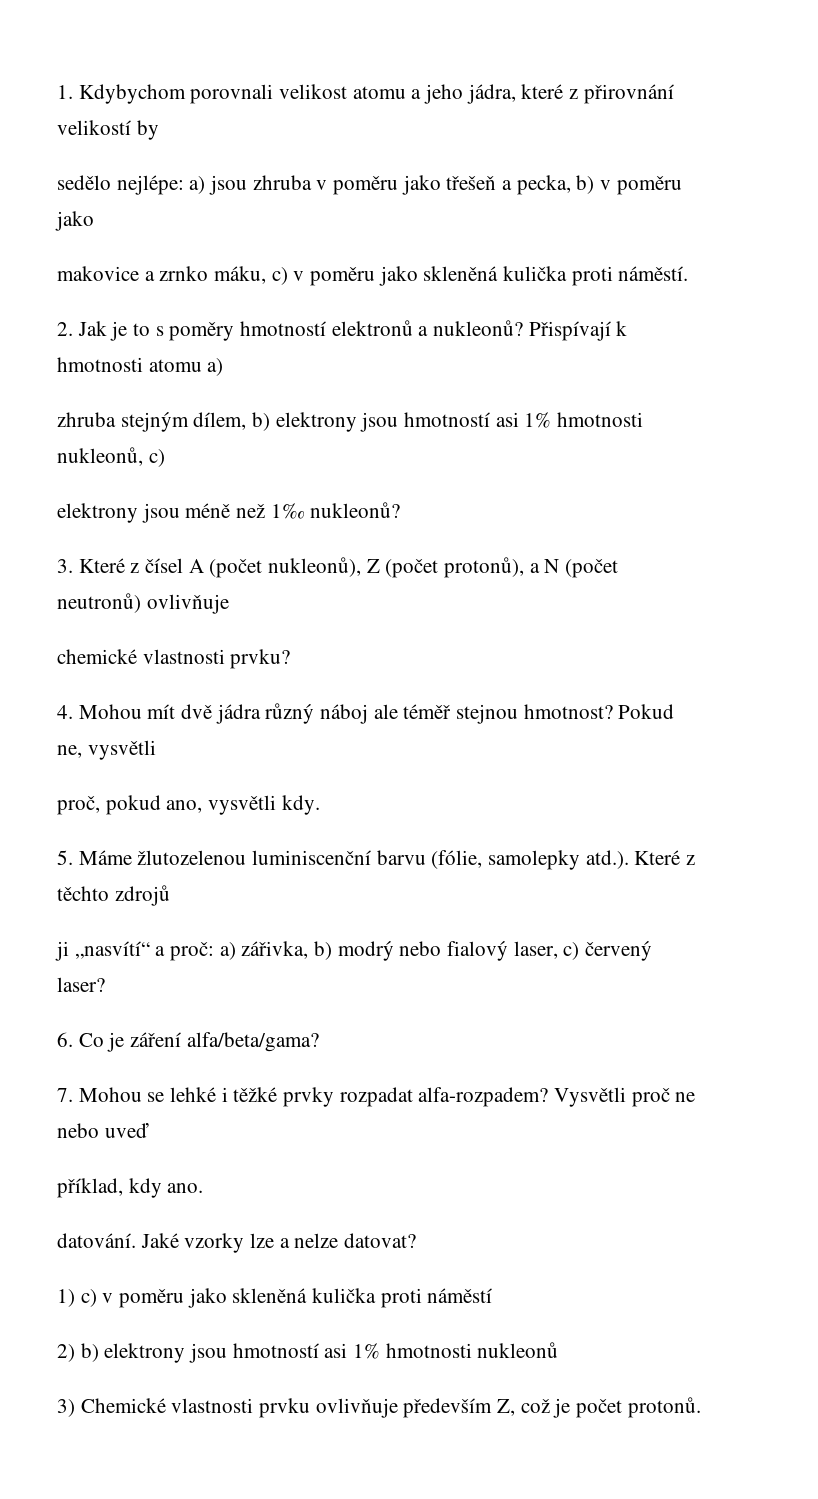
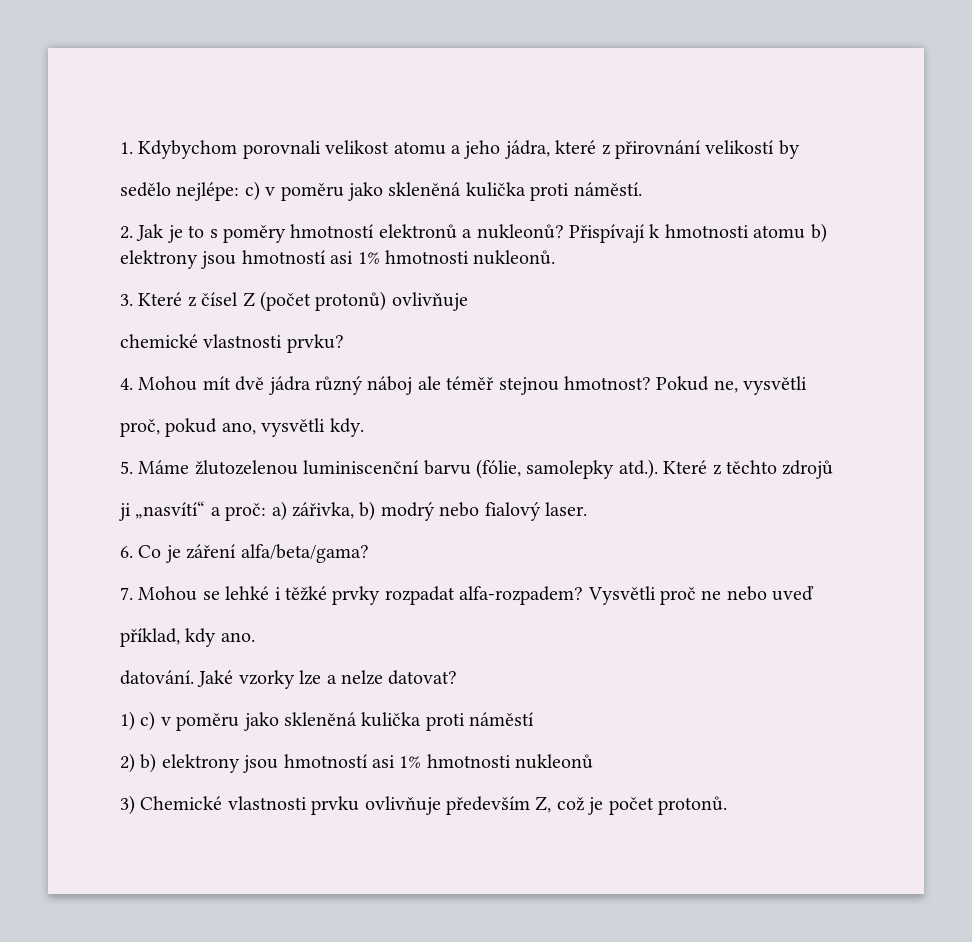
- sedělo nejlépe: a) jsou zhruba v poměru jako třešeň a pecka, b) v poměru jako
- makovice a zrnko máku, c) v poměru jako skleněná kulička proti náměstí.
+ sedělo nejlépe: c) v poměru jako skleněná kulička proti náměstí.
- Přispívají k hmotnosti atomu a)
- zhruba stejným dílem, b) elektrony jsou hmotností asi 1% hmotnosti nukleonů, c)
- elektrony jsou méně než 1‰ nukleonů?
- 3. Které z čísel A (počet nukleonů), Z (počet protonů), a N (počet neutronů) ovlivňuje
+ Přispívají k hmotnosti atomu b) elektrony jsou hmotností asi 1% hmotnosti nukleonů.
+ 3. Které z čísel Z (počet protonů) ovlivňuje
- ji „nasvítí“ a proč: a) zářivka, b) modrý nebo fialový laser, c) červený laser?
+ ji „nasvítí“ a proč: a) zářivka, b) modrý nebo fialový laser.

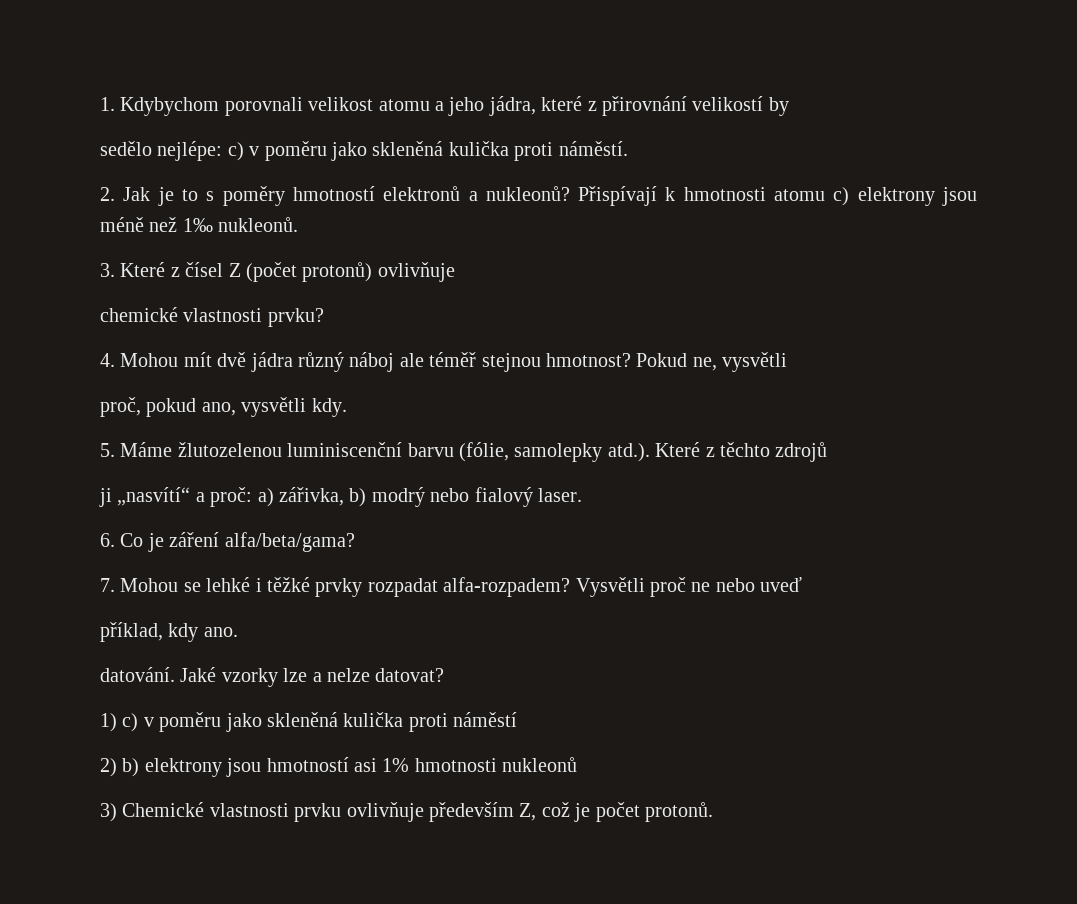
- Přispívají k hmotnosti atomu b) elektrony jsou hmotností asi 1% hmotnosti nukleonů.
+ Přispívají k hmotnosti atomu c) elektrony jsou méně než 1‰ nukleonů.

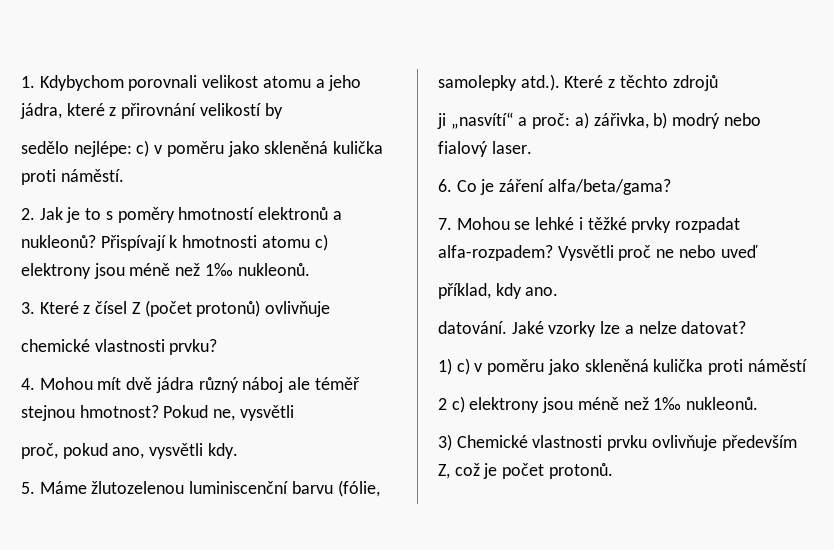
- 2) b) elektrony jsou hmotností asi 1% hmotnosti nukleonů
+ 2 c) elektrony jsou méně než 1‰ nukleonů.

